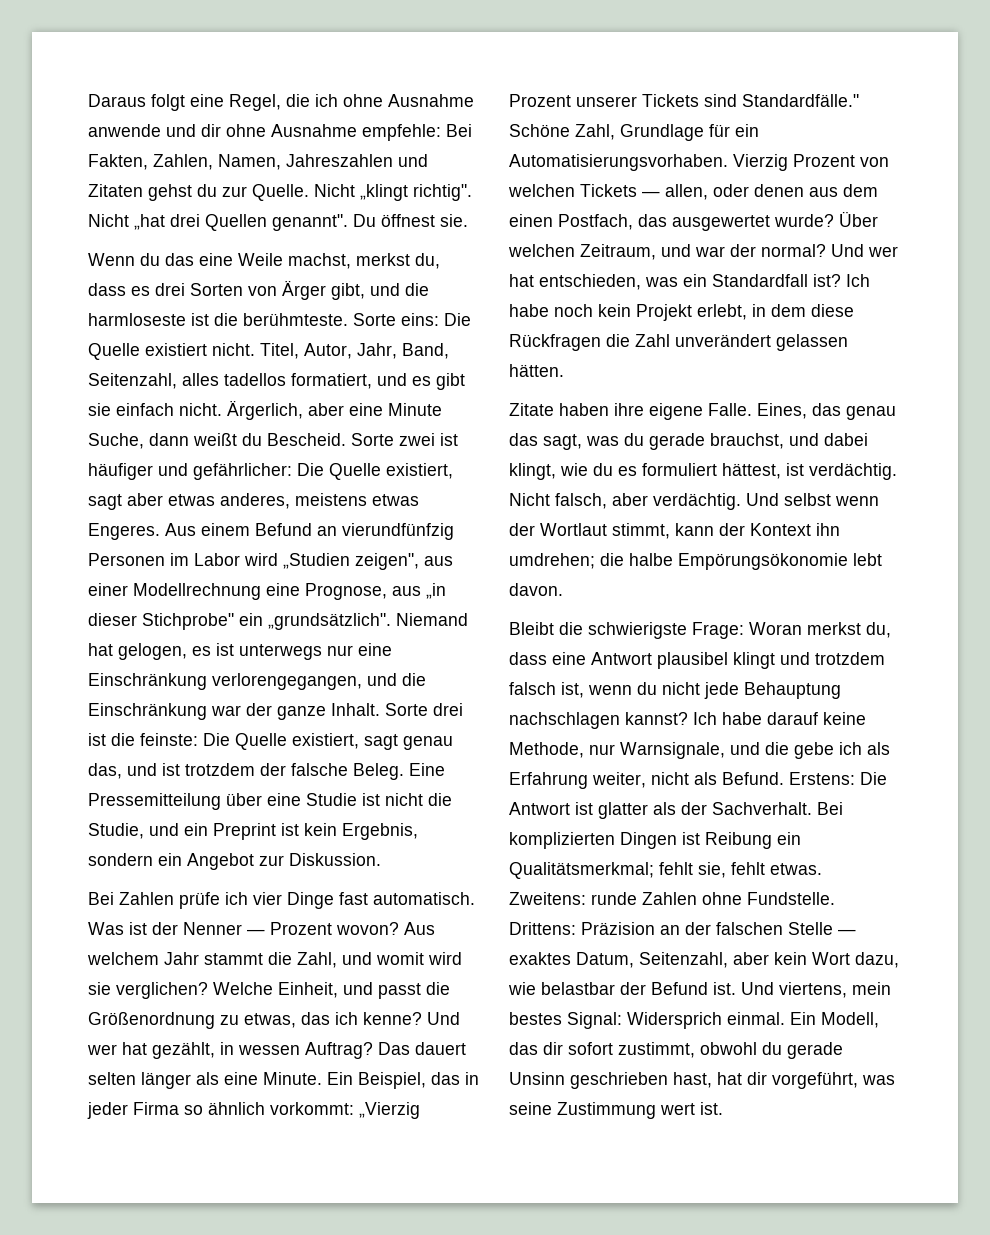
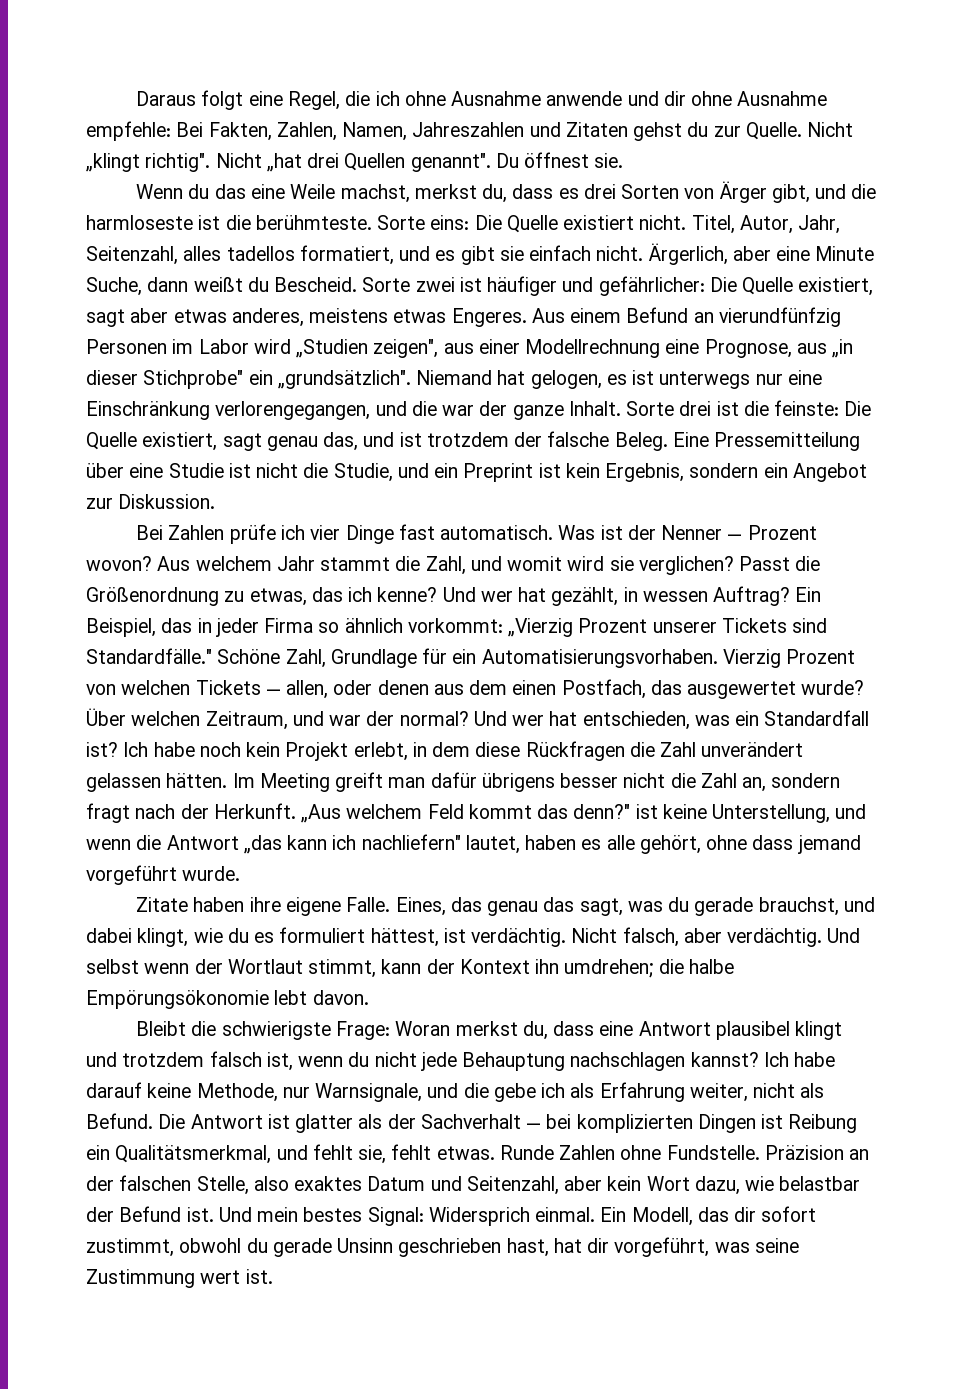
- Titel, Autor, Jahr, Band, Seitenzahl, alles tadellos formatiert, und es gibt sie einfach nicht.
+ Titel, Autor, Jahr, Seitenzahl, alles tadellos formatiert, und es gibt sie einfach nicht.
- Niemand hat gelogen, es ist unterwegs nur eine Einschränkung verlorengegangen, und die Einschränkung war der ganze Inhalt.
+ Niemand hat gelogen, es ist unterwegs nur eine Einschränkung verlorengegangen, und die war der ganze Inhalt.
- Welche Einheit, und passt die Größenordnung zu etwas, das ich kenne?
+ Passt die Größenordnung zu etwas, das ich kenne?
- Das dauert selten länger als eine Minute.
+ Im Meeting greift man dafür übrigens besser nicht die Zahl an, sondern fragt nach der Herkunft. „Aus welchem Feld kommt das denn?" ist keine Unterstellung, und wenn die Antwort „das kann ich nachliefern" lautet, haben es alle gehört, ohne dass jemand vorgeführt wurde.
- Erstens: Die Antwort ist glatter als der Sachverhalt. Bei komplizierten Dingen ist Reibung ein Qualitätsmerkmal; fehlt sie, fehlt etwas.
+ Die Antwort ist glatter als der Sachverhalt — bei komplizierten Dingen ist Reibung ein Qualitätsmerkmal, und fehlt sie, fehlt etwas.
- Zweitens: runde Zahlen ohne Fundstelle.
+ Runde Zahlen ohne Fundstelle.
- Drittens: Präzision an der falschen Stelle — exaktes Datum, Seitenzahl, aber kein Wort dazu, wie belastbar der Befund ist.
+ Präzision an der falschen Stelle, also exaktes Datum und Seitenzahl, aber kein Wort dazu, wie belastbar der Befund ist.
- Und viertens, mein bestes Signal: Widersprich einmal.
+ Und mein bestes Signal: Widersprich einmal.

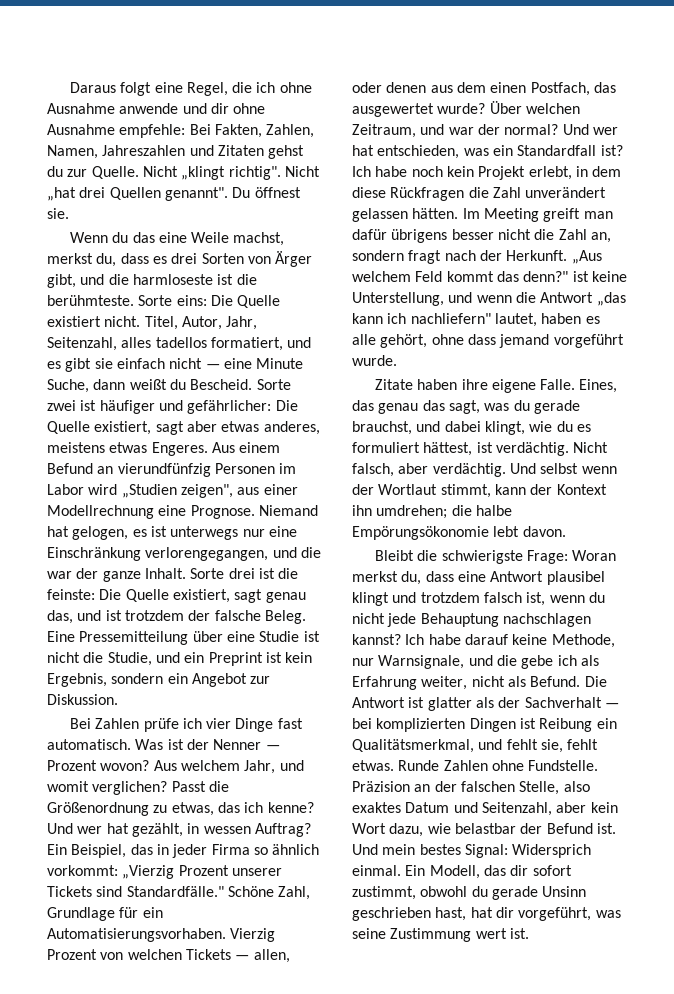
- Titel, Autor, Jahr, Seitenzahl, alles tadellos formatiert, und es gibt sie einfach nicht. Ärgerlich, aber eine Minute Suche, dann weißt du Bescheid.
+ Titel, Autor, Jahr, Seitenzahl, alles tadellos formatiert, und es gibt sie einfach nicht — eine Minute Suche, dann weißt du Bescheid.
- Aus einem Befund an vierundfünfzig Personen im Labor wird „Studien zeigen", aus einer Modellrechnung eine Prognose, aus „in dieser Stichprobe" ein „grundsätzlich".
+ Aus einem Befund an vierundfünfzig Personen im Labor wird „Studien zeigen", aus einer Modellrechnung eine Prognose.
- Aus welchem Jahr stammt die Zahl, und womit wird sie verglichen?
+ Aus welchem Jahr, und womit verglichen?

